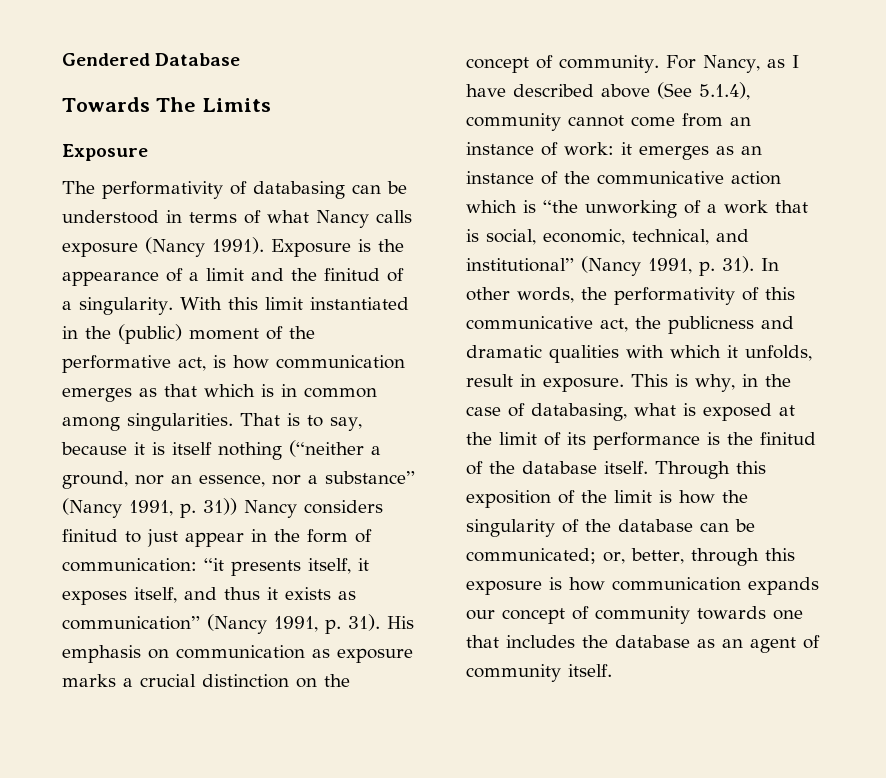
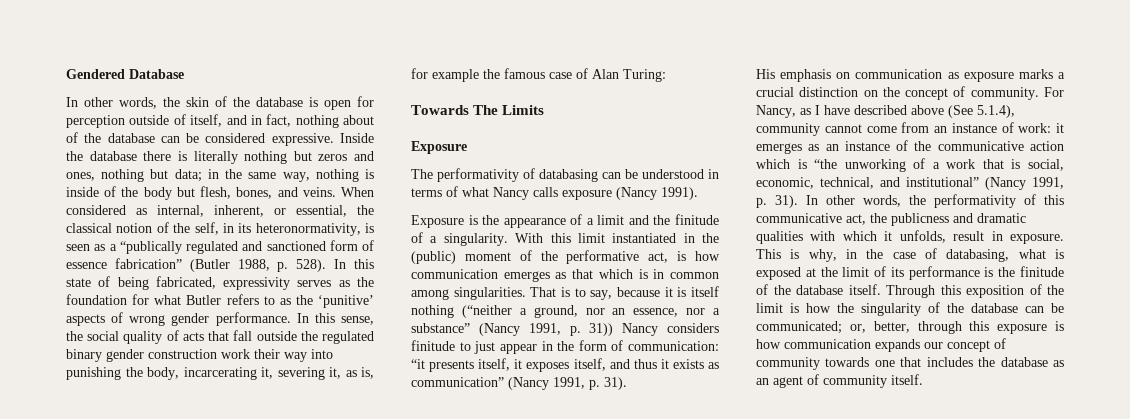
+ In other words, the skin of the database is open for perception outside of itself, and in fact, nothing about of the database can be considered expressive. Inside the database there is literally nothing but zeros and ones, nothing but data; in the same way, nothing is inside of the body but flesh, bones, and veins. When considered as internal, inherent, or essential, the classical notion of the self, in its heteronormativity, is seen as a “publically regulated and sanctioned form of essence fabrication” (Butler 1988, p. 528). In this state of being fabricated, expressivity serves as the foundation for what Butler refers to as the ‘punitive’ aspects of wrong gender performance. In this sense, the social quality of acts that fall outside the regulated binary gender construction work their way into punishing the body, incarcerating it, severing it, as is, for example the famous case of Alan Turing:
- The performativity of databasing can be understood in terms of what Nancy calls exposure (Nancy 1991). Exposure is the appearance of a limit and the finitud of a singularity.
+ The performativity of databasing can be understood in terms of what Nancy calls exposure (Nancy 1991).
+ Exposure is the appearance of a limit and the finitude of a singularity.
- That is to say, because it is itself nothing (“neither a ground, nor an essence, nor a substance” (Nancy 1991, p. 31)) Nancy considers finitud to just appear in the form of communication:
+ That is to say, because it is itself nothing (“neither a ground, nor an essence, nor a substance” (Nancy 1991, p. 31)) Nancy considers finitude to just appear in the form of communication:
- “it presents itself, it exposes itself, and thus it exists as communication” (Nancy 1991, p. 31). His emphasis on communication as exposure marks a crucial distinction on the concept of community.
+ “it presents itself, it exposes itself, and thus it exists as communication” (Nancy 1991, p. 31).
+ His emphasis on communication as exposure marks a crucial distinction on the concept of community.
- This is why, in the case of databasing, what is exposed at the limit of its performance is the finitud of the database itself.
+ This is why, in the case of databasing, what is exposed at the limit of its performance is the finitude of the database itself.

